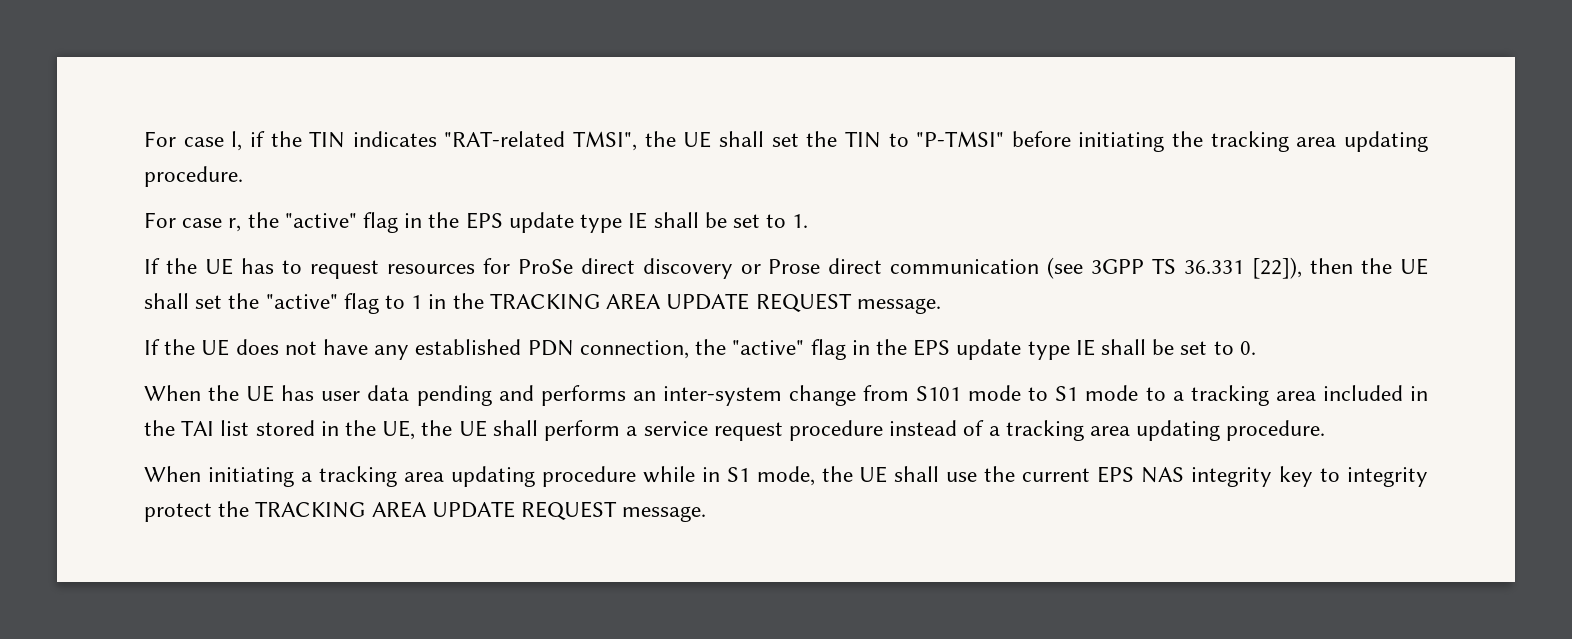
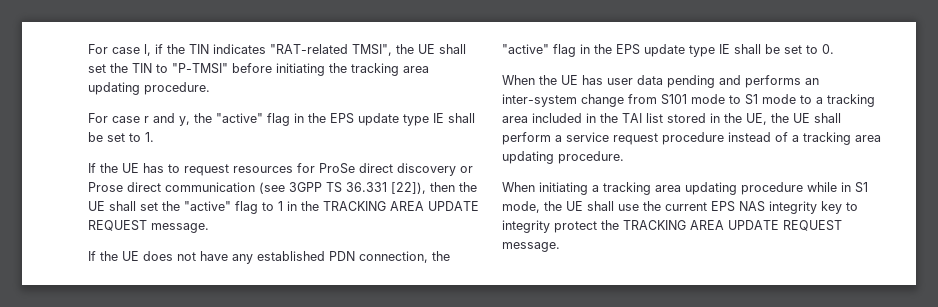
- For case r, the "active" flag in the EPS update type IE shall be set to 1.
+ For case r and y, the "active" flag in the EPS update type IE shall be set to 1.

